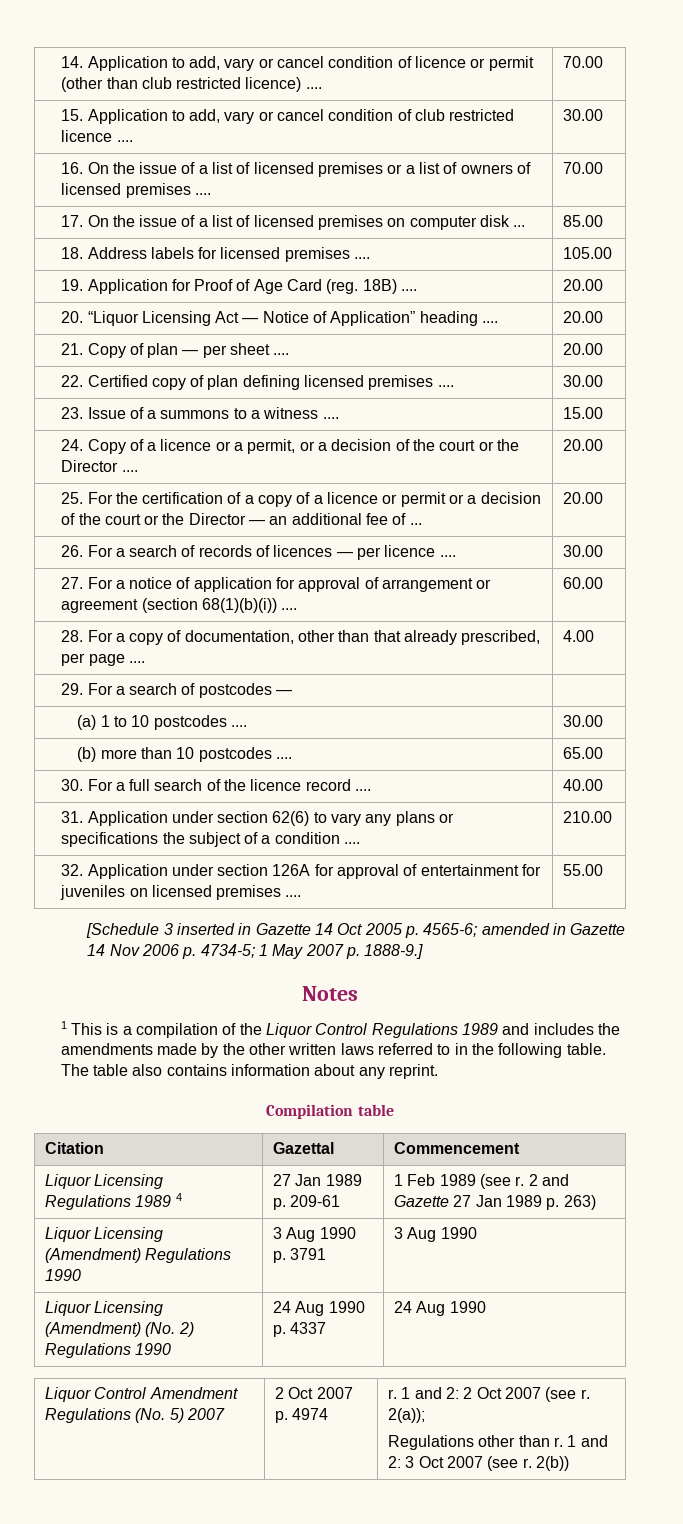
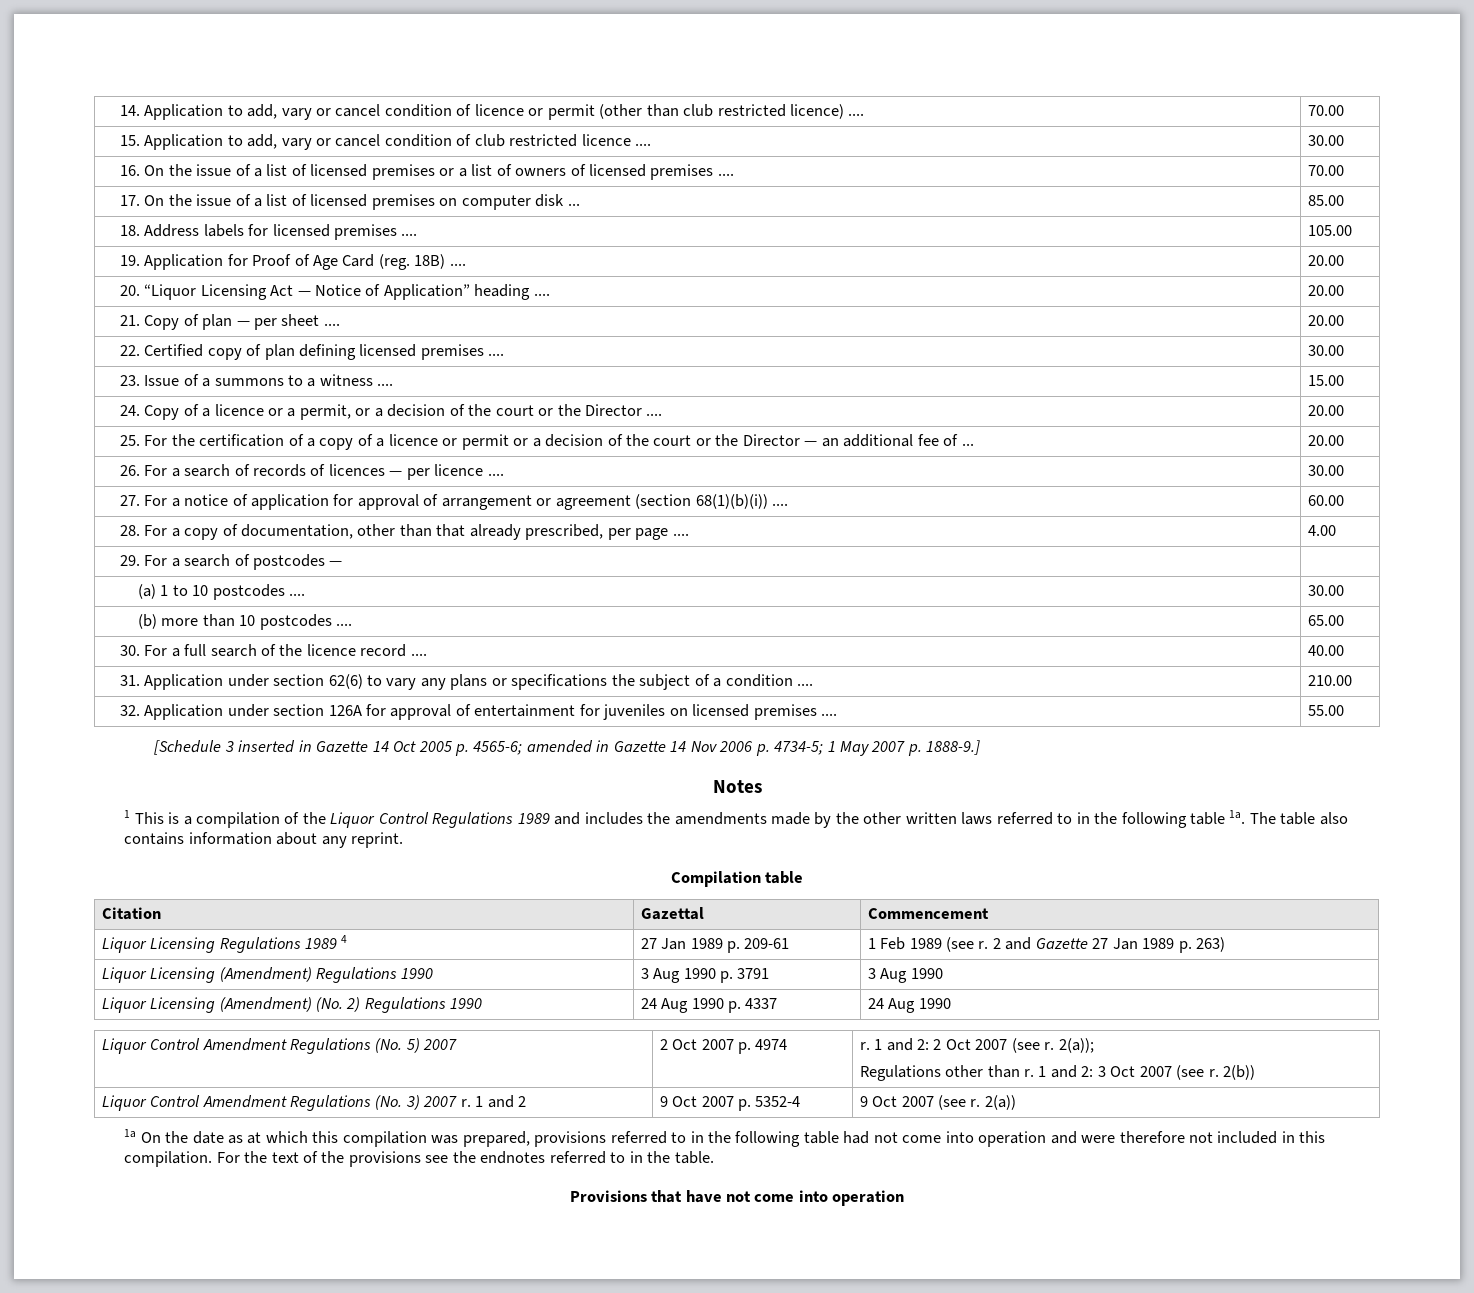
- 1 This is a compilation of the Liquor Control Regulations 1989 and includes the amendments made by the other written laws referred to in the following table.
+ 1 This is a compilation of the Liquor Control Regulations 1989 and includes the amendments made by the other written laws referred to in the following table 1a.
+ Liquor Control Amendment Regulations (No. 3) 2007 r. 1 and 2 | 9 Oct 2007 p. 5352-4 | 9 Oct 2007 (see r. 2(a))
+ 1a On the date as at which this compilation was prepared, provisions referred to in the following table had not come into operation and were therefore not included in this compilation. For the text of the provisions see the endnotes referred to in the table.
+ Provisions that have not come into operation

